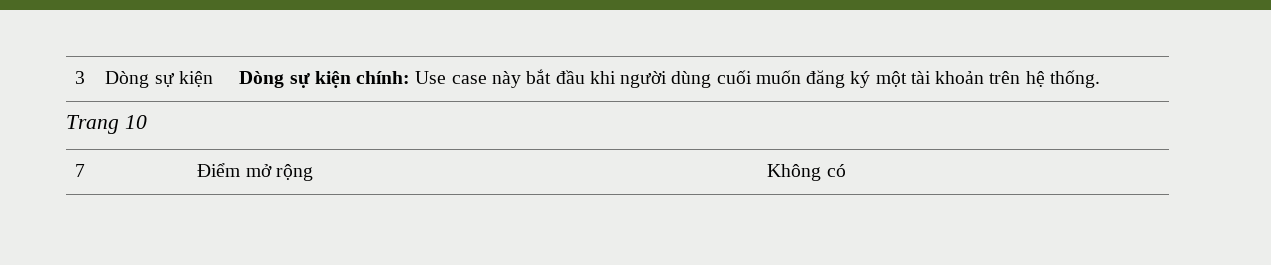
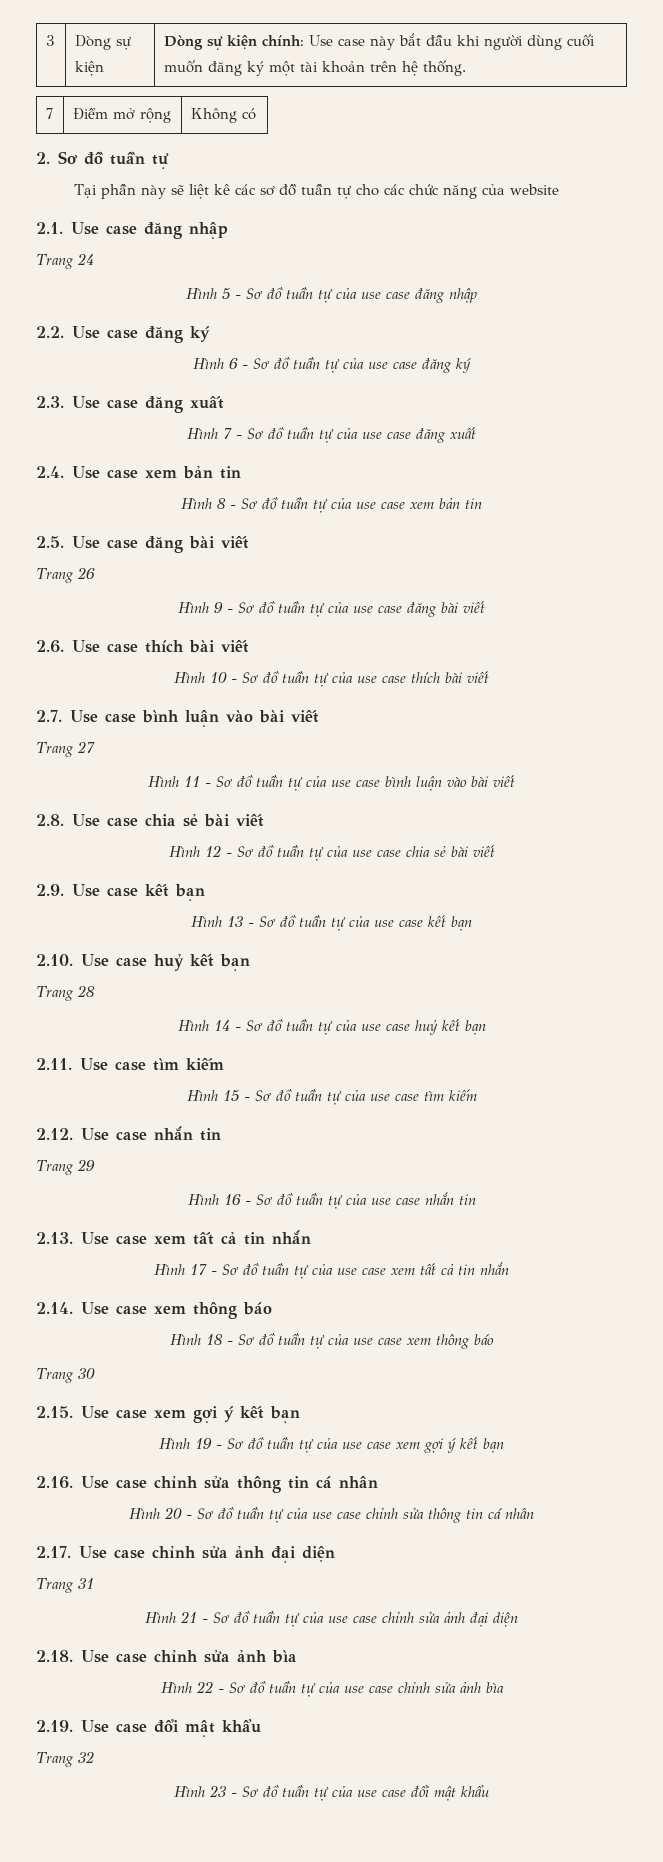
- Trang 10
+ 2. Sơ đồ tuần tự
+ Tại phần này sẽ liệt kê các sơ đồ tuần tự cho các chức năng của website
+ 2.1. Use case đăng nhập
+ Trang 24
+ Hình 5 - Sơ đồ tuần tự của use case đăng nhập
+ 2.2. Use case đăng ký
+ Hình 6 - Sơ đồ tuần tự của use case đăng ký
+ 2.3. Use case đăng xuất
+ Hình 7 - Sơ đồ tuần tự của use case đăng xuất
+ 2.4. Use case xem bản tin
+ Hình 8 - Sơ đồ tuần tự của use case xem bản tin
+ 2.5. Use case đăng bài viết
+ Trang 26
+ Hình 9 - Sơ đồ tuần tự của use case đăng bài viết
+ 2.6. Use case thích bài viết
+ Hình 10 - Sơ đồ tuần tự của use case thích bài viết
+ 2.7. Use case bình luận vào bài viết
+ Trang 27
+ Hình 11 - Sơ đồ tuần tự của use case bình luận vào bài viết
+ 2.8. Use case chia sẻ bài viết
+ Hình 12 - Sơ đồ tuần tự của use case chia sẻ bài viết
+ 2.9. Use case kết bạn
+ Hình 13 - Sơ đồ tuần tự của use case kết bạn
+ 2.10. Use case huỷ kết bạn
+ Trang 28
+ Hình 14 - Sơ đồ tuần tự của use case huỷ kết bạn
+ 2.11. Use case tìm kiếm
+ Hình 15 - Sơ đồ tuần tự của use case tìm kiếm
+ 2.12. Use case nhắn tin
+ Trang 29
+ Hình 16 - Sơ đồ tuần tự của use case nhắn tin
+ 2.13. Use case xem tất cả tin nhắn
+ Hình 17 - Sơ đồ tuần tự của use case xem tất cả tin nhắn
+ 2.14. Use case xem thông báo
+ Hình 18 - Sơ đồ tuần tự của use case xem thông báo
+ Trang 30
+ 2.15. Use case xem gợi ý kết bạn
+ Hình 19 - Sơ đồ tuần tự của use case xem gợi ý kết bạn
+ 2.16. Use case chỉnh sửa thông tin cá nhân
+ Hình 20 - Sơ đồ tuần tự của use case chỉnh sửa thông tin cá nhân
+ 2.17. Use case chỉnh sửa ảnh đại diện
+ Trang 31
+ Hình 21 - Sơ đồ tuần tự của use case chỉnh sửa ảnh đại diện
+ 2.18. Use case chỉnh sửa ảnh bìa
+ Hình 22 - Sơ đồ tuần tự của use case chỉnh sửa ảnh bìa
+ 2.19. Use case đổi mật khẩu
+ Trang 32
+ Hình 23 - Sơ đồ tuần tự của use case đổi mật khẩu

